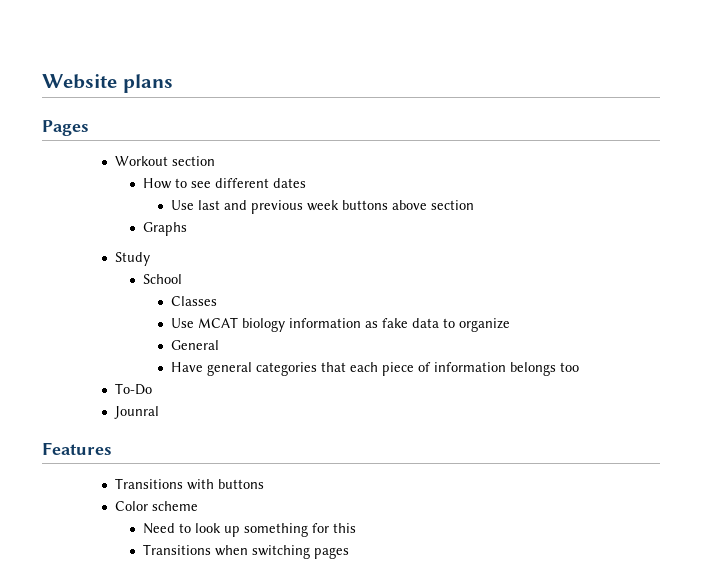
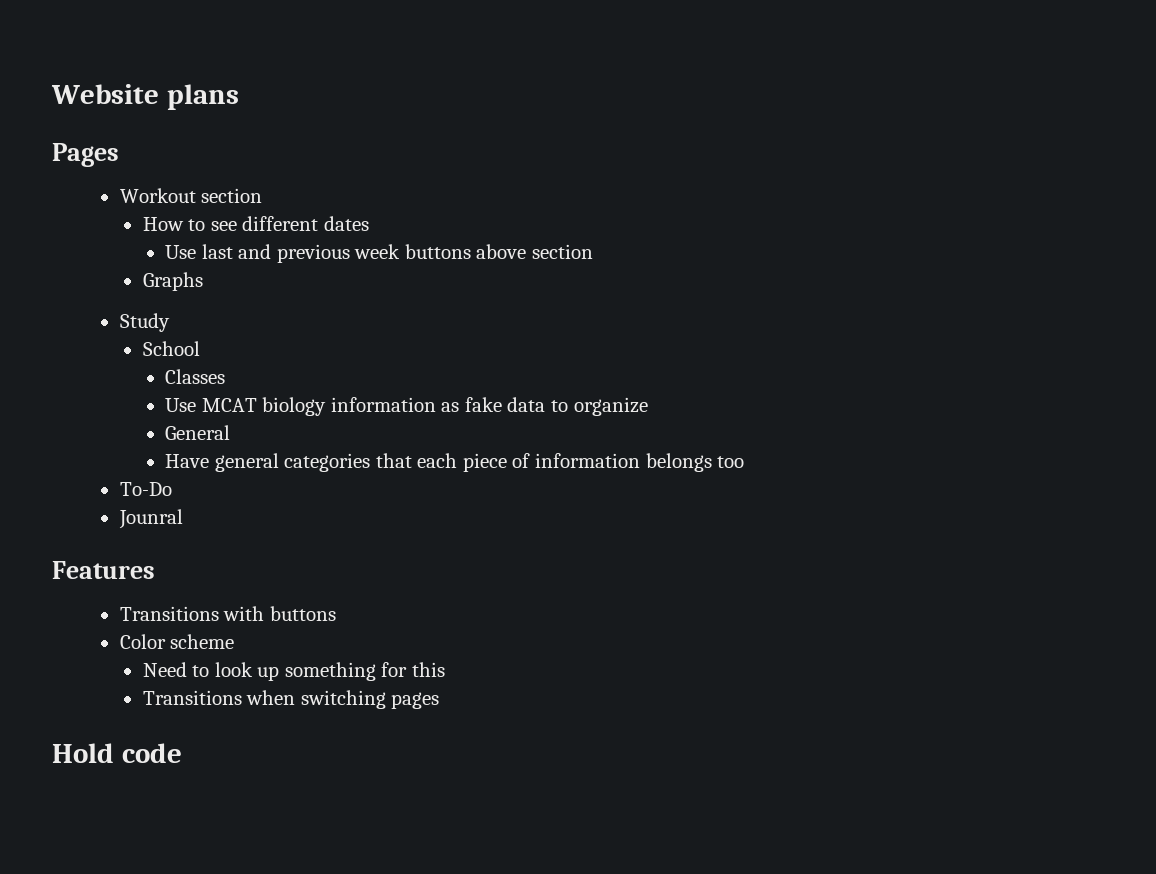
+ Hold code

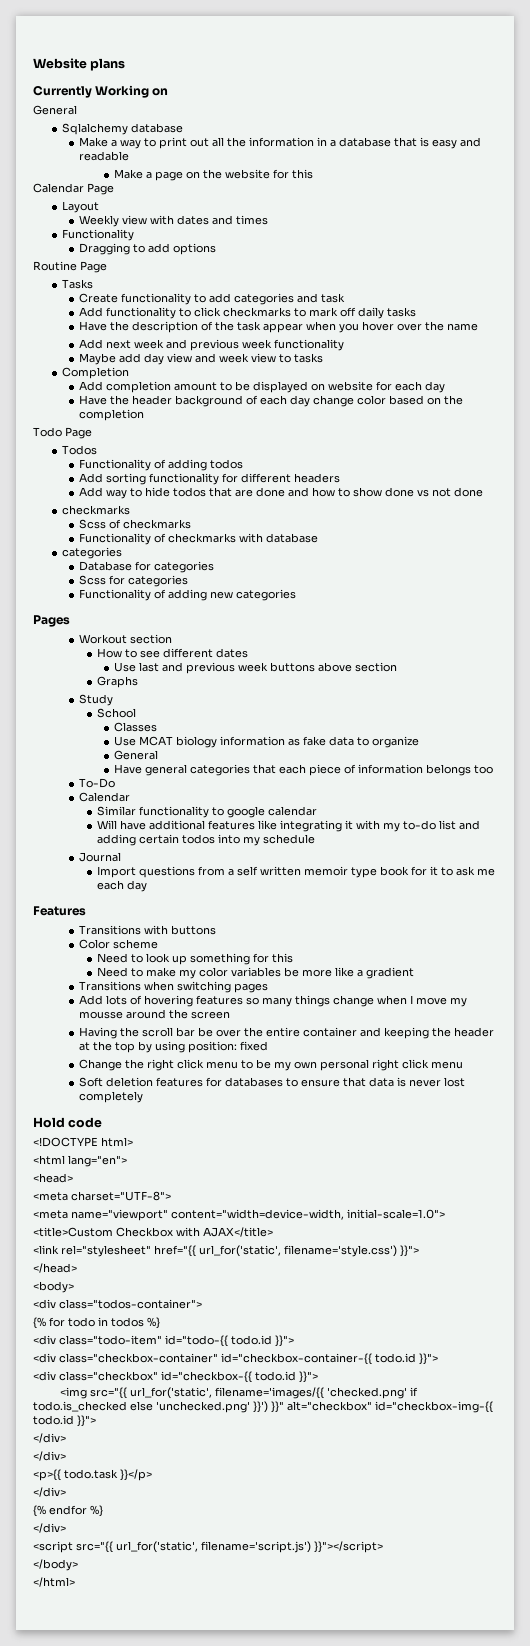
+ Currently Working on
+ General
+ Sqlalchemy database
+ Make a way to print out all the information in a database that is easy and readable
+ Make a page on the website for this
+ Calendar Page
+ Layout
+ Weekly view with dates and times
+ Functionality
+ Dragging to add options
+ Routine Page
+ Tasks
+ Create functionality to add categories and task
+ Add functionality to click checkmarks to mark off daily tasks
+ Have the description of the task appear when you hover over the name
+ Add next week and previous week functionality
+ Maybe add day view and week view to tasks
+ Completion
+ Add completion amount to be displayed on website for each day
+ Have the header background of each day change color based on the completion
+ Todo Page
+ Todos
+ Functionality of adding todos
+ Add sorting functionality for different headers
+ Add way to hide todos that are done and how to show done vs not done
+ checkmarks
+ Scss of checkmarks
+ Functionality of checkmarks with database
+ categories
+ Database for categories
+ Scss for categories
+ Functionality of adding new categories
  To-Do
- Jounral
+ Calendar
+ Similar functionality to google calendar
+ Will have additional features like integrating it with my to-do list and adding certain todos into my schedule
+ Journal
+ Import questions from a self written memoir type book for it to ask me each day
+ Need to make my color variables be more like a gradient
  Transitions when switching pages
+ Add lots of hovering features so many things change when I move my mousse around the screen
+ Having the scroll bar be over the entire container and keeping the header at the top by using position: fixed
+ Change the right click menu to be my own personal right click menu
+ Soft deletion features for databases to ensure that data is never lost completely
  Hold code
+ <!DOCTYPE html>
+ <html lang="en">
+ <head>
+ <meta charset="UTF-8">
+ <meta name="viewport" content="width=device-width, initial-scale=1.0">
+ <title>Custom Checkbox with AJAX</title>
+ <link rel="stylesheet" href="{{ url_for('static', filename='style.css') }}">
+ </head>
+ <body>
+ <div class="todos-container">
+ {% for todo in todos %}
+ <div class="todo-item" id="todo-{{ todo.id }}">
+ <div class="checkbox-container" id="checkbox-container-{{ todo.id }}">
+ <div class="checkbox" id="checkbox-{{ todo.id }}">
+ <img src="{{ url_for('static', filename='images/{{ 'checked.png' if todo.is_checked else 'unchecked.png' }}') }}" alt="checkbox" id="checkbox-img-{{ todo.id }}">
+ </div>
+ </div>
+ <p>{{ todo.task }}</p>
+ </div>
+ {% endfor %}
+ </div>
+ <script src="{{ url_for('static', filename='script.js') }}"></script>
+ </body>
+ </html>

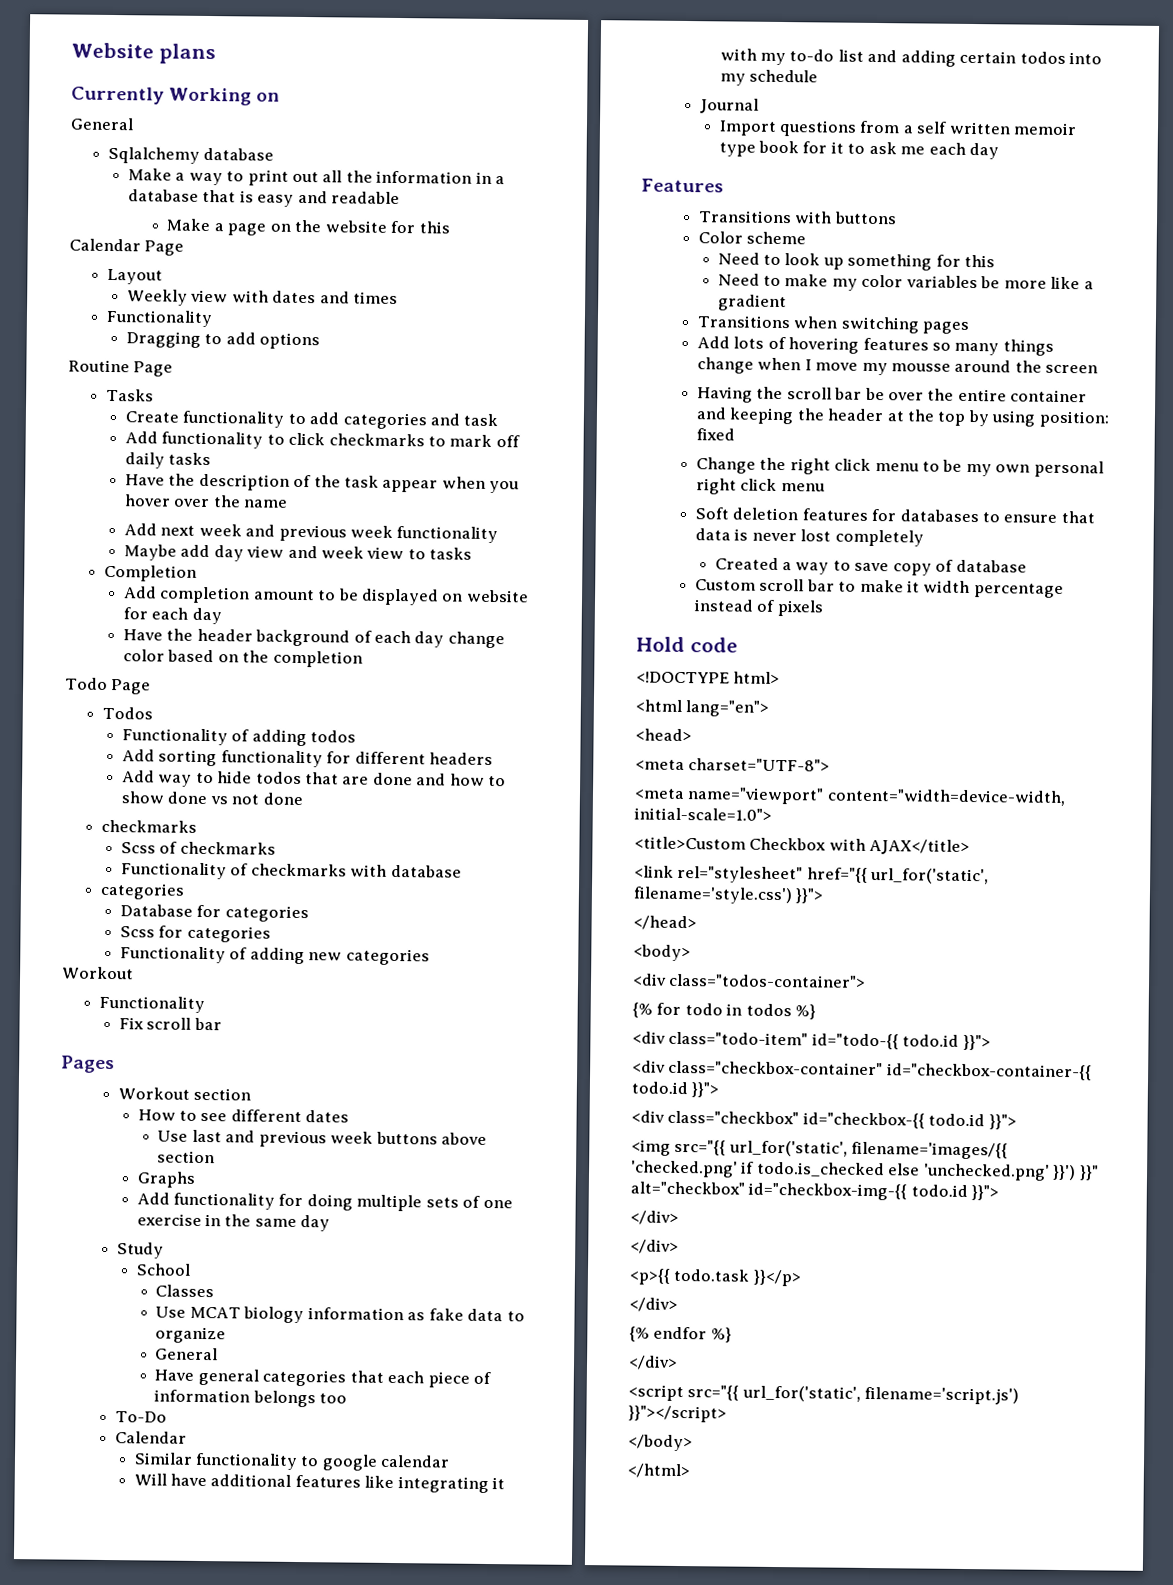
  Functionality of adding new categories
+ Workout
+ Functionality
+ Fix scroll bar
+ Add functionality for doing multiple sets of one exercise in the same day
+ Created a way to save copy of database
+ Custom scroll bar to make it width percentage instead of pixels

